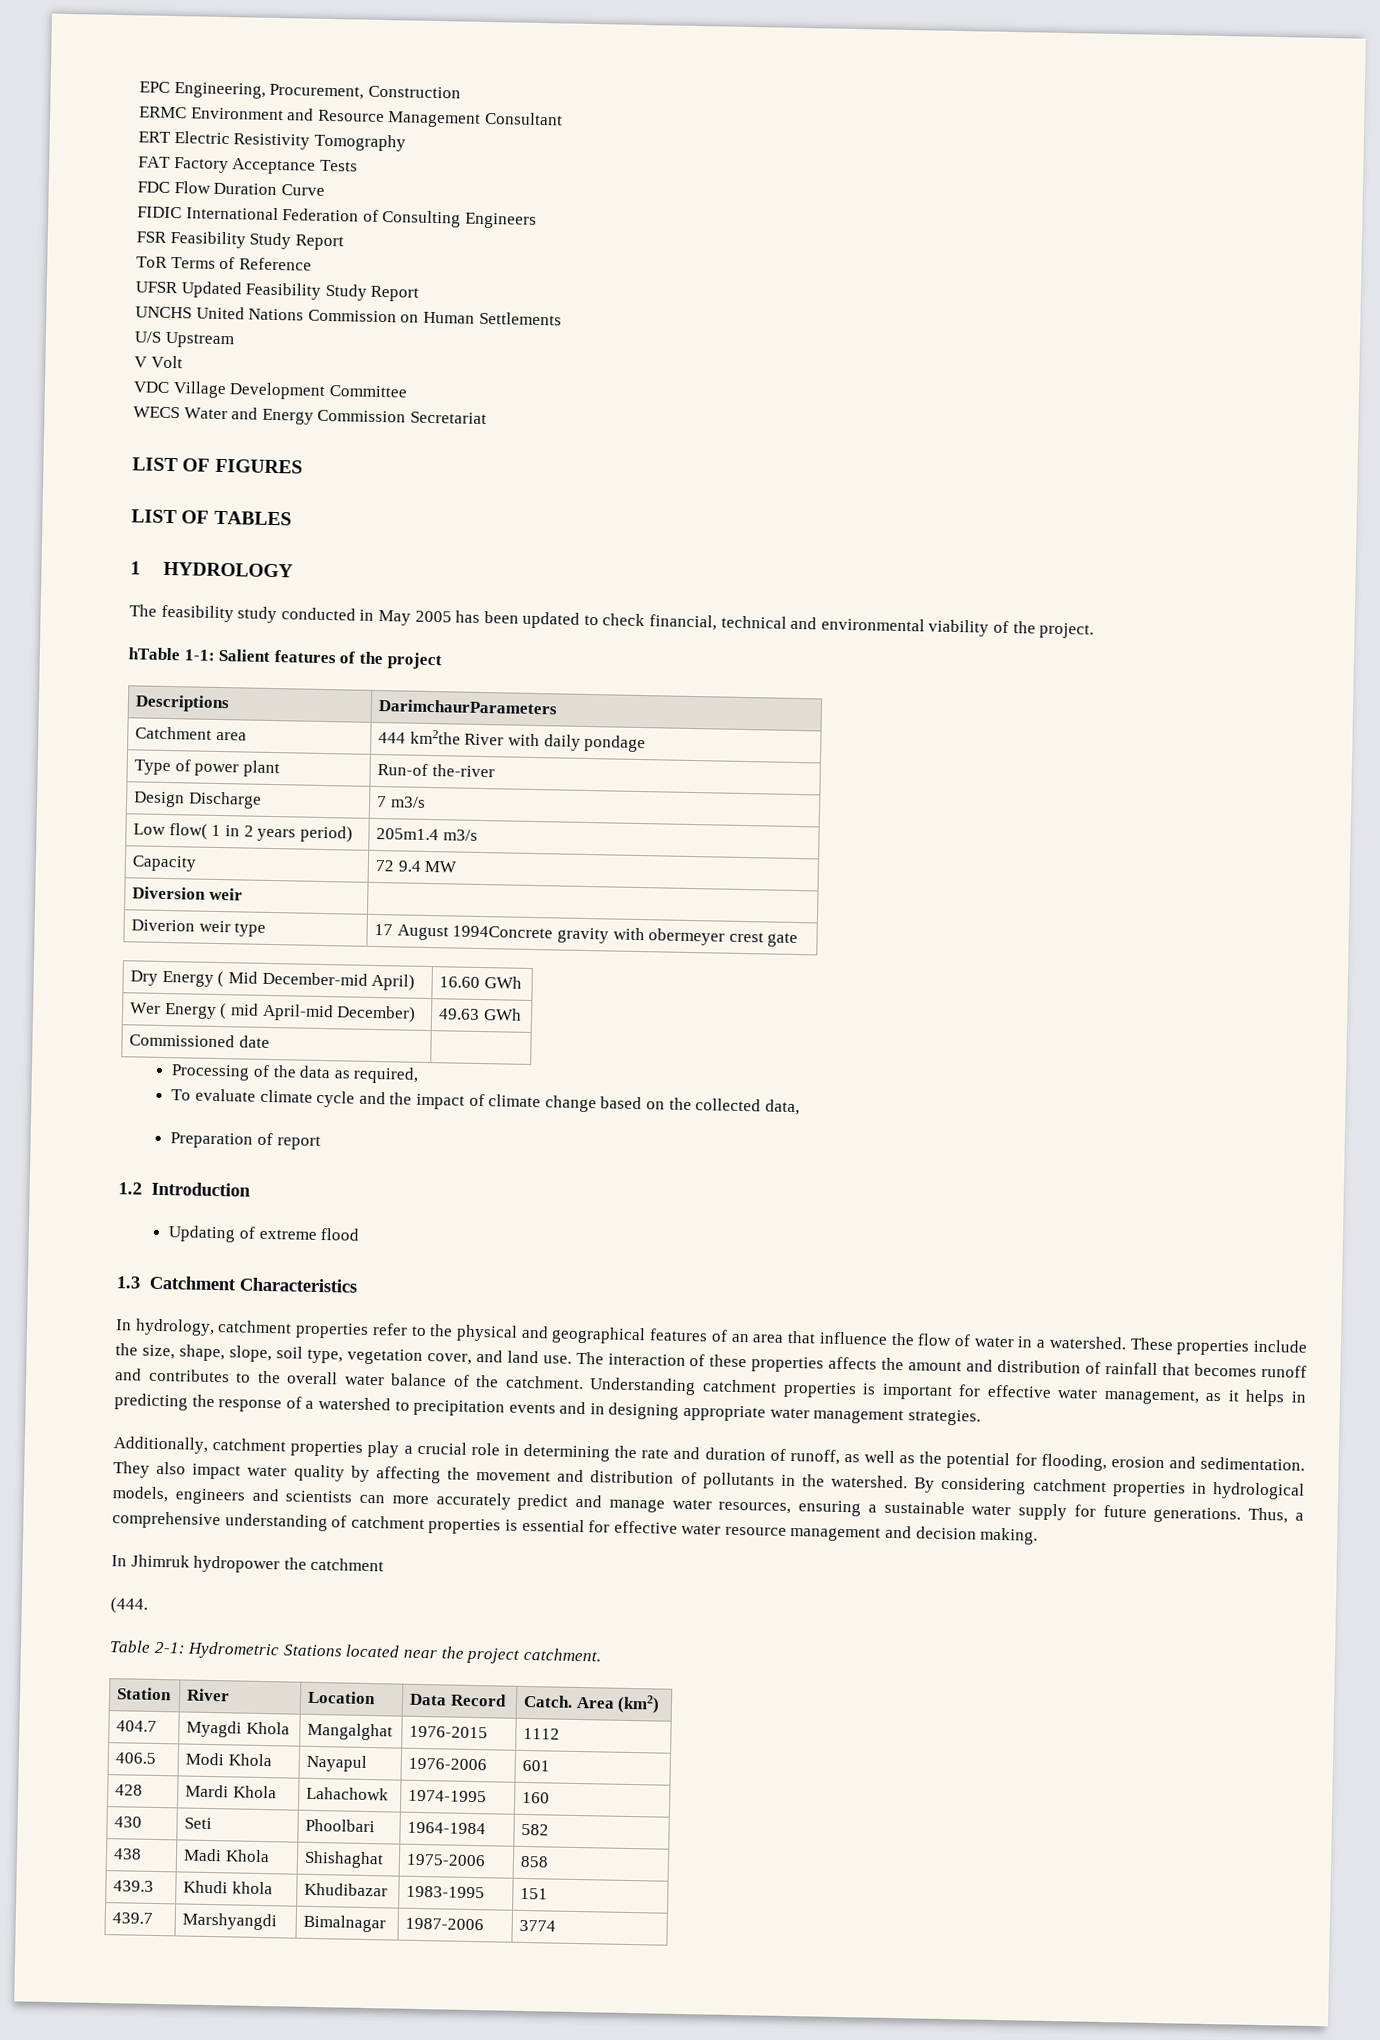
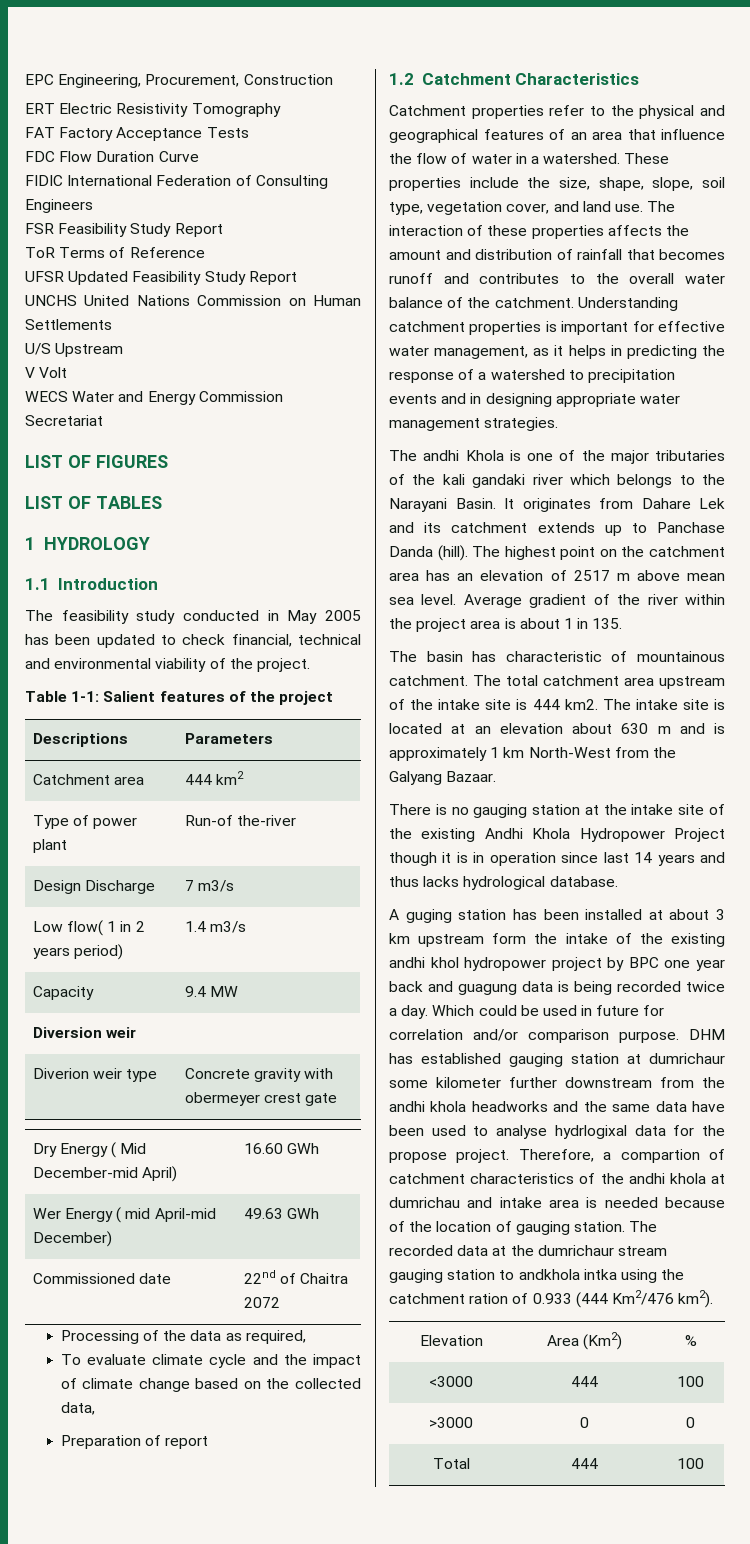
- ERMC Environment and Resource Management Consultant
- VDC Village Development Committee
+ 1.1 Introduction
- hTable 1-1: Salient features of the project
+ Table 1-1: Salient features of the project
- Descriptions | DarimchaurParameters
+ Descriptions | Parameters
- Catchment area | 444 km2the River with daily pondage
+ Catchment area | 444 km2
- Low flow( 1 in 2 years period) | 205m1.4 m3/s
+ Low flow( 1 in 2 years period) | 1.4 m3/s
- Capacity | 72 9.4 MW
+ Capacity | 9.4 MW
- Diverion weir type | 17 August 1994Concrete gravity with obermeyer crest gate
+ Diverion weir type | Concrete gravity with obermeyer crest gate
- Commissioned date |
+ Commissioned date | 22nd of Chaitra 2072
- 1.2 Introduction
- Updating of extreme flood
- 1.3 Catchment Characteristics
+ 1.2 Catchment Characteristics
- In hydrology, catchment properties refer to the physical and geographical features of an area that influence the flow of water in a watershed.
+ Catchment properties refer to the physical and geographical features of an area that influence the flow of water in a watershed.
- Additionally, catchment properties play a crucial role in determining the rate and duration of runoff, as well as the potential for flooding, erosion and sedimentation. They also impact water quality by affecting the movement and distribution of pollutants in the watershed. By considering catchment properties in hydrological models, engineers and scientists can more accurately predict and manage water resources, ensuring a sustainable water supply for future generations. Thus, a comprehensive understanding of catchment properties is essential for effective water resource management and decision making.
- In Jhimruk hydropower the catchment
- (444.
- Table 2-1: Hydrometric Stations located near the project catchment.
- Station | River | Location | Data Record | Catch. Area (km2)
- 404.7 | Myagdi Khola | Mangalghat | 1976-2015 | 1112
- 406.5 | Modi Khola | Nayapul | 1976-2006 | 601
- 428 | Mardi Khola | Lahachowk | 1974-1995 | 160
- 430 | Seti | Phoolbari | 1964-1984 | 582
- 438 | Madi Khola | Shishaghat | 1975-2006 | 858
- 439.3 | Khudi khola | Khudibazar | 1983-1995 | 151
- 439.7 | Marshyangdi | Bimalnagar | 1987-2006 | 3774
+ The andhi Khola is one of the major tributaries of the kali gandaki river which belongs to the Narayani Basin. It originates from Dahare Lek and its catchment extends up to Panchase Danda (hill). The highest point on the catchment area has an elevation of 2517 m above mean sea level. Average gradient of the river within the project area is about 1 in 135.
+ The basin has characteristic of mountainous catchment. The total catchment area upstream of the intake site is 444 km2. The intake site is located at an elevation about 630 m and is approximately 1 km North-West from the Galyang Bazaar.
+ There is no gauging station at the intake site of the existing Andhi Khola Hydropower Project though it is in operation since last 14 years and thus lacks hydrological database.
+ A guging station has been installed at about 3 km upstream form the intake of the existing andhi khol hydropower project by BPC one year back and guagung data is being recorded twice a day. Which could be used in future for correlation and/or comparison purpose. DHM has established gauging station at dumrichaur some kilometer further downstream from the andhi khola headworks and the same data have been used to analyse hydrlogixal data for the propose project. Therefore, a compartion of catchment characteristics of the andhi khola at dumrichau and intake area is needed because of the location of gauging station. The recorded data at the dumrichaur stream gauging station to andkhola intka using the catchment ration of 0.933 (444 Km2/476 km2).
+ Elevation | Area (Km2) | %
+ <3000 | 444 | 100
+ >3000 | 0 | 0
+ Total | 444 | 100

